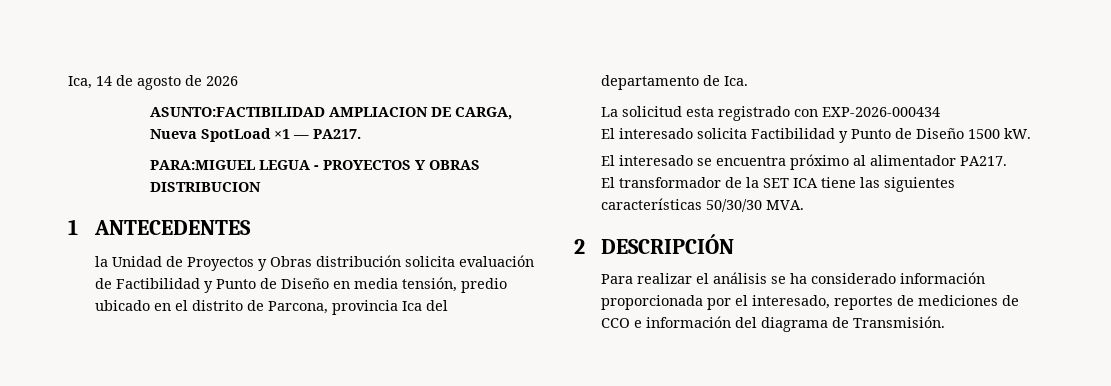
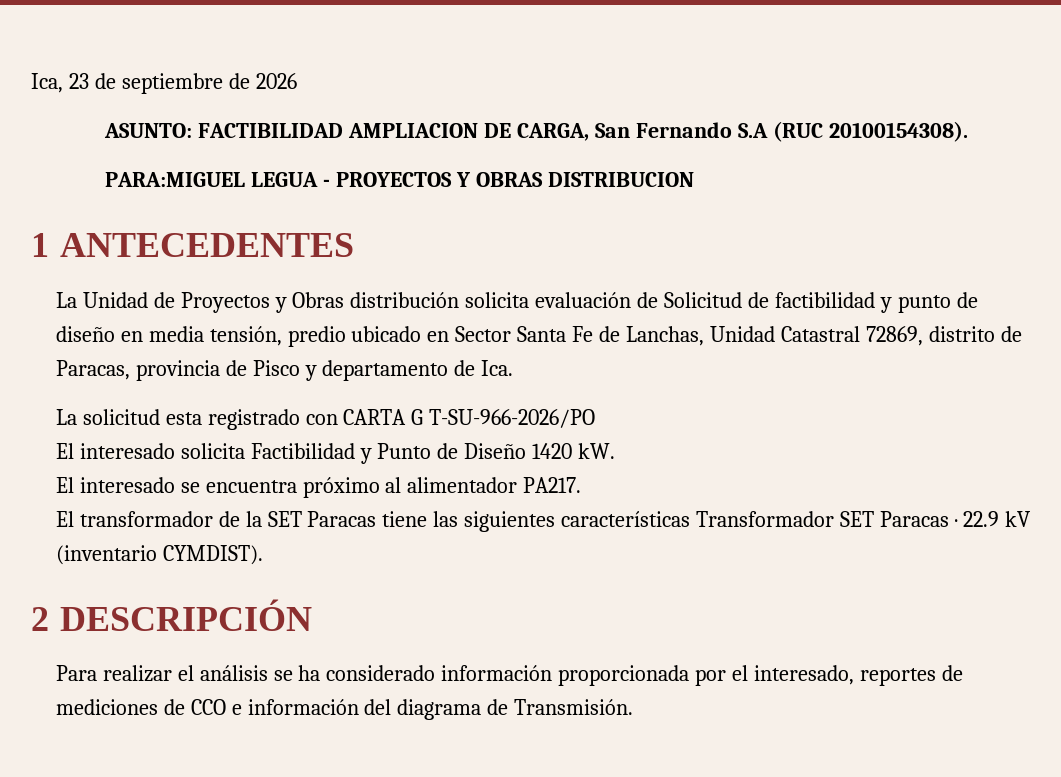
- Ica, 14 de agosto de 2026
+ Ica, 23 de septiembre de 2026
- ASUNTO:FACTIBILIDAD AMPLIACION DE CARGA, Nueva SpotLoad ×1 — PA217.
+ ASUNTO: FACTIBILIDAD AMPLIACION DE CARGA, San Fernando S.A (RUC 20100154308).
- la Unidad de Proyectos y Obras distribución solicita evaluación de Factibilidad y Punto de Diseño en media tensión, predio ubicado en el distrito de Parcona, provincia Ica del departamento de Ica.
+ La Unidad de Proyectos y Obras distribución solicita evaluación de Solicitud de factibilidad y punto de diseño en media tensión, predio ubicado en Sector Santa Fe de Lanchas, Unidad Catastral 72869, distrito de Paracas, provincia de Pisco y departamento de Ica.
- La solicitud esta registrado con EXP-2026-000434
+ La solicitud esta registrado con CARTA G T-SU-966-2026/PO
- El interesado solicita Factibilidad y Punto de Diseño 1500 kW.
+ El interesado solicita Factibilidad y Punto de Diseño 1420 kW.
- El transformador de la SET ICA tiene las siguientes características 50/30/30 MVA.
+ El transformador de la SET Paracas tiene las siguientes características Transformador SET Paracas · 22.9 kV (inventario CYMDIST).

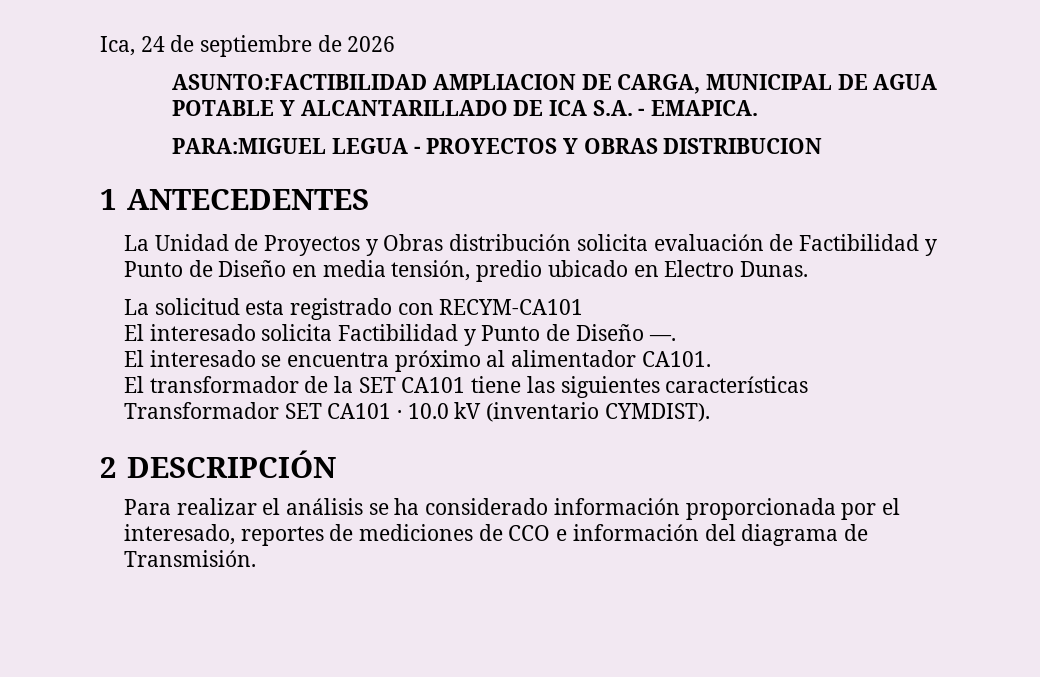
- Ica, 23 de septiembre de 2026
+ Ica, 24 de septiembre de 2026
- ASUNTO: FACTIBILIDAD AMPLIACION DE CARGA, San Fernando S.A (RUC 20100154308).
+ ASUNTO:FACTIBILIDAD AMPLIACION DE CARGA, MUNICIPAL DE AGUA POTABLE Y ALCANTARILLADO DE ICA S.A. - EMAPICA.
- La Unidad de Proyectos y Obras distribución solicita evaluación de Solicitud de factibilidad y punto de diseño en media tensión, predio ubicado en Sector Santa Fe de Lanchas, Unidad Catastral 72869, distrito de Paracas, provincia de Pisco y departamento de Ica.
+ La Unidad de Proyectos y Obras distribución solicita evaluación de Factibilidad y Punto de Diseño en media tensión, predio ubicado en Electro Dunas.
- La solicitud esta registrado con CARTA G T-SU-966-2026/PO
+ La solicitud esta registrado con RECYM-CA101
- El interesado solicita Factibilidad y Punto de Diseño 1420 kW.
+ El interesado solicita Factibilidad y Punto de Diseño —.
- El interesado se encuentra próximo al alimentador PA217.
+ El interesado se encuentra próximo al alimentador CA101.
- El transformador de la SET Paracas tiene las siguientes características Transformador SET Paracas · 22.9 kV (inventario CYMDIST).
+ El transformador de la SET CA101 tiene las siguientes características Transformador SET CA101 · 10.0 kV (inventario CYMDIST).

